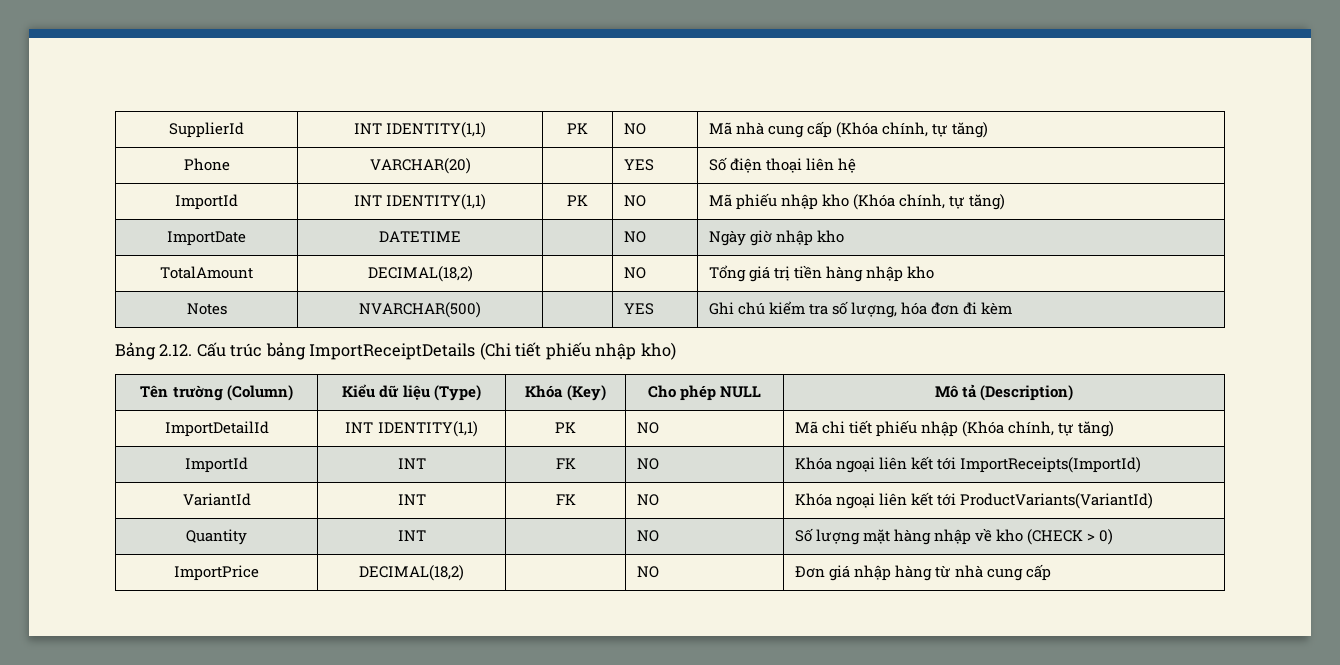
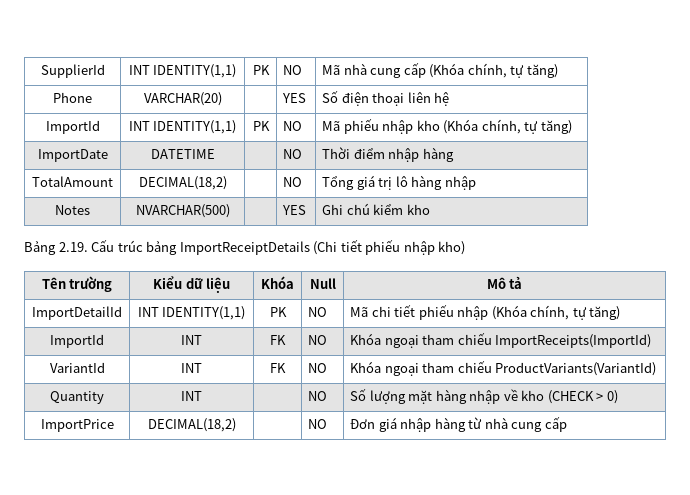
- ImportDate | DATETIME | | NO | Ngày giờ nhập kho
+ ImportDate | DATETIME | | NO | Thời điểm nhập hàng
- TotalAmount | DECIMAL(18,2) | | NO | Tổng giá trị tiền hàng nhập kho
+ TotalAmount | DECIMAL(18,2) | | NO | Tổng giá trị lô hàng nhập
- Notes | NVARCHAR(500) | | YES | Ghi chú kiểm tra số lượng, hóa đơn đi kèm
+ Notes | NVARCHAR(500) | | YES | Ghi chú kiểm kho
- Bảng 2.12. Cấu trúc bảng ImportReceiptDetails (Chi tiết phiếu nhập kho)
+ Bảng 2.19. Cấu trúc bảng ImportReceiptDetails (Chi tiết phiếu nhập kho)
- Tên trường (Column) | Kiểu dữ liệu (Type) | Khóa (Key) | Cho phép NULL | Mô tả (Description)
+ Tên trường | Kiểu dữ liệu | Khóa | Null | Mô tả
- ImportId | INT | FK | NO | Khóa ngoại liên kết tới ImportReceipts(ImportId)
+ ImportId | INT | FK | NO | Khóa ngoại tham chiếu ImportReceipts(ImportId)
- VariantId | INT | FK | NO | Khóa ngoại liên kết tới ProductVariants(VariantId)
+ VariantId | INT | FK | NO | Khóa ngoại tham chiếu ProductVariants(VariantId)

